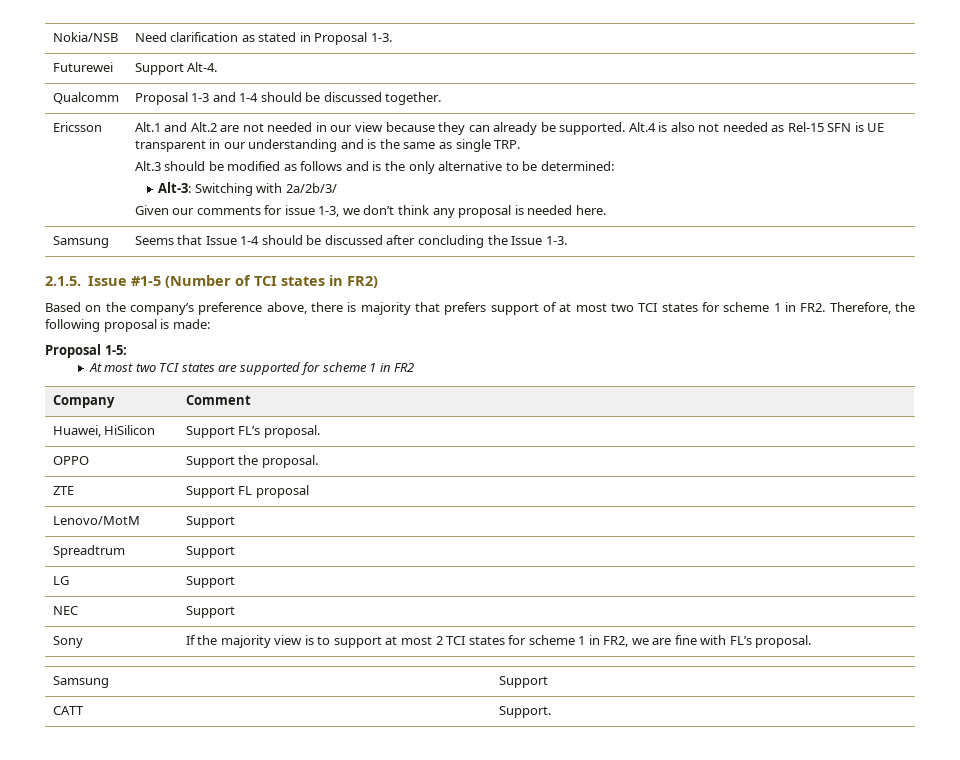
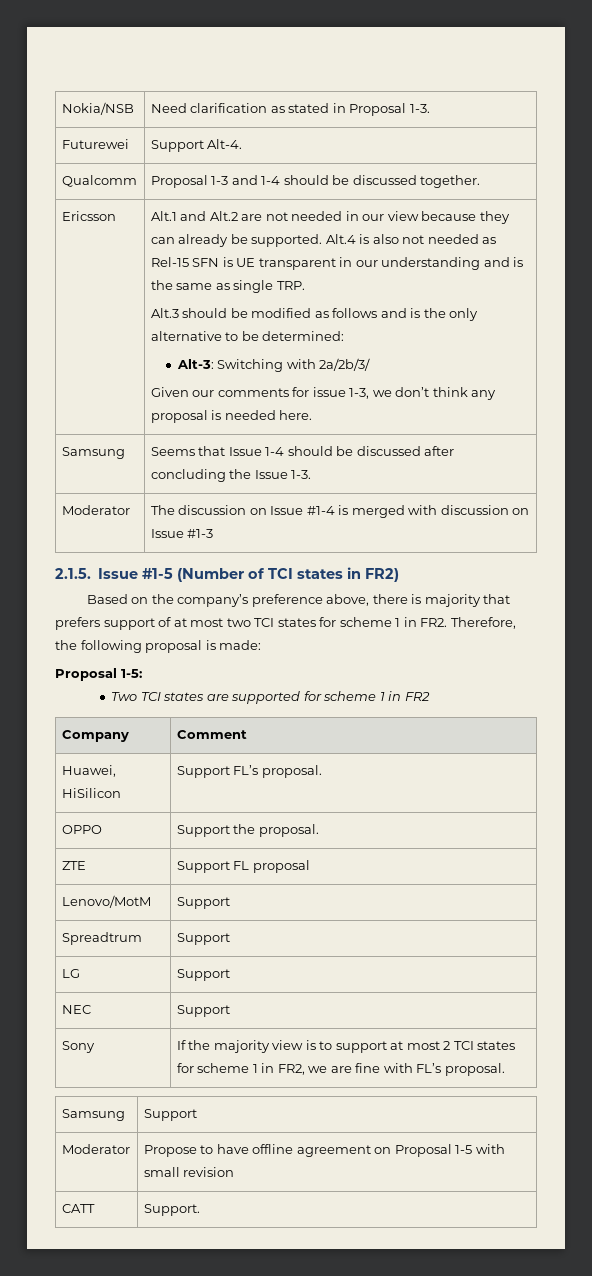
+ Moderator | The discussion on Issue #1-4 is merged with discussion on Issue #1-3
- At most two TCI states are supported for scheme 1 in FR2
+ Two TCI states are supported for scheme 1 in FR2
+ Moderator | Propose to have offline agreement on Proposal 1-5 with small revision

